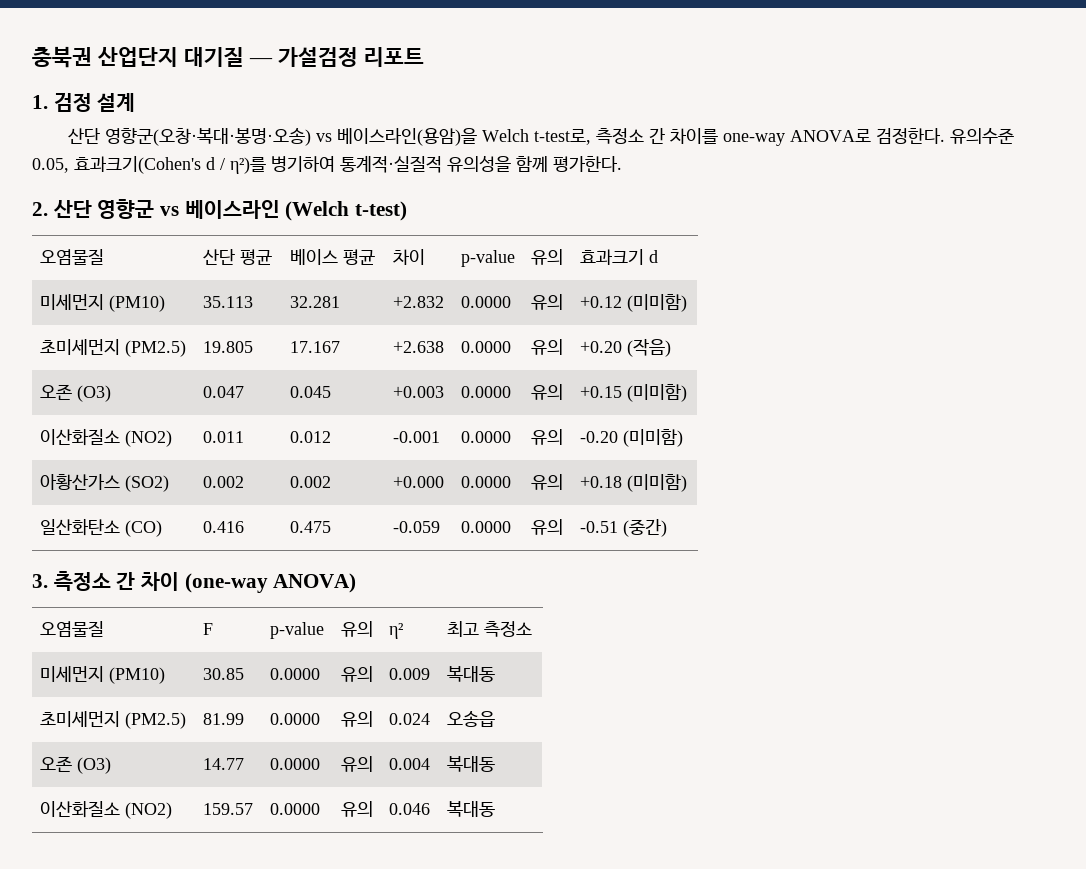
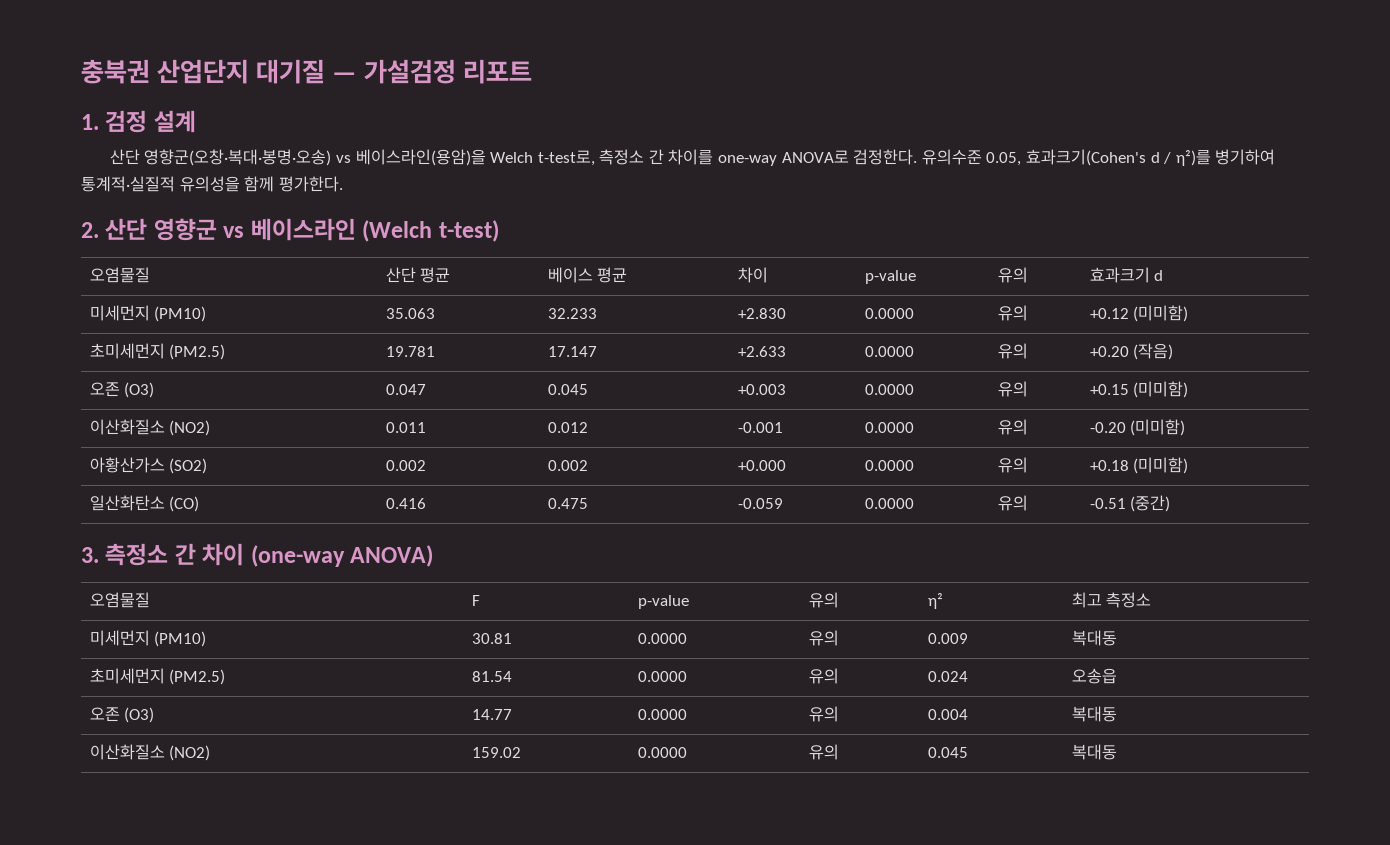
- 미세먼지 (PM10) | 35.113 | 32.281 | +2.832 | 0.0000 | 유의 | +0.12 (미미함)
+ 미세먼지 (PM10) | 35.063 | 32.233 | +2.830 | 0.0000 | 유의 | +0.12 (미미함)
- 초미세먼지 (PM2.5) | 19.805 | 17.167 | +2.638 | 0.0000 | 유의 | +0.20 (작음)
+ 초미세먼지 (PM2.5) | 19.781 | 17.147 | +2.633 | 0.0000 | 유의 | +0.20 (작음)
- 미세먼지 (PM10) | 30.85 | 0.0000 | 유의 | 0.009 | 복대동
+ 미세먼지 (PM10) | 30.81 | 0.0000 | 유의 | 0.009 | 복대동
- 초미세먼지 (PM2.5) | 81.99 | 0.0000 | 유의 | 0.024 | 오송읍
+ 초미세먼지 (PM2.5) | 81.54 | 0.0000 | 유의 | 0.024 | 오송읍
- 이산화질소 (NO2) | 159.57 | 0.0000 | 유의 | 0.046 | 복대동
+ 이산화질소 (NO2) | 159.02 | 0.0000 | 유의 | 0.045 | 복대동

